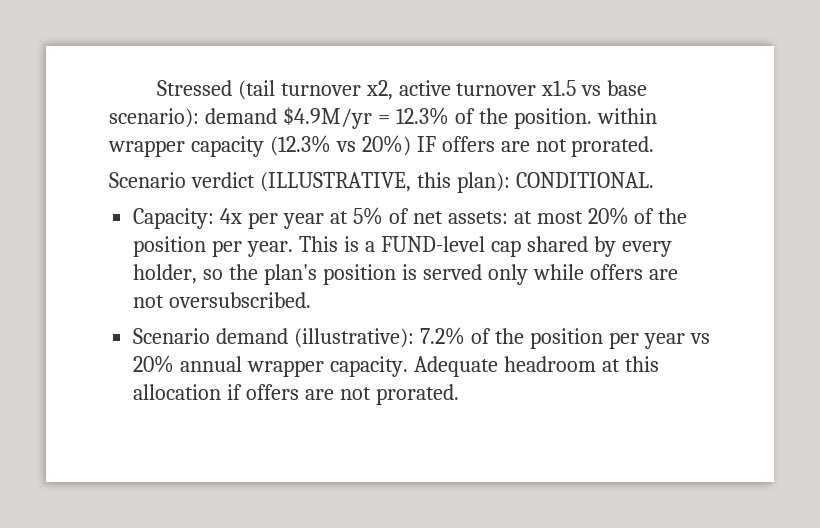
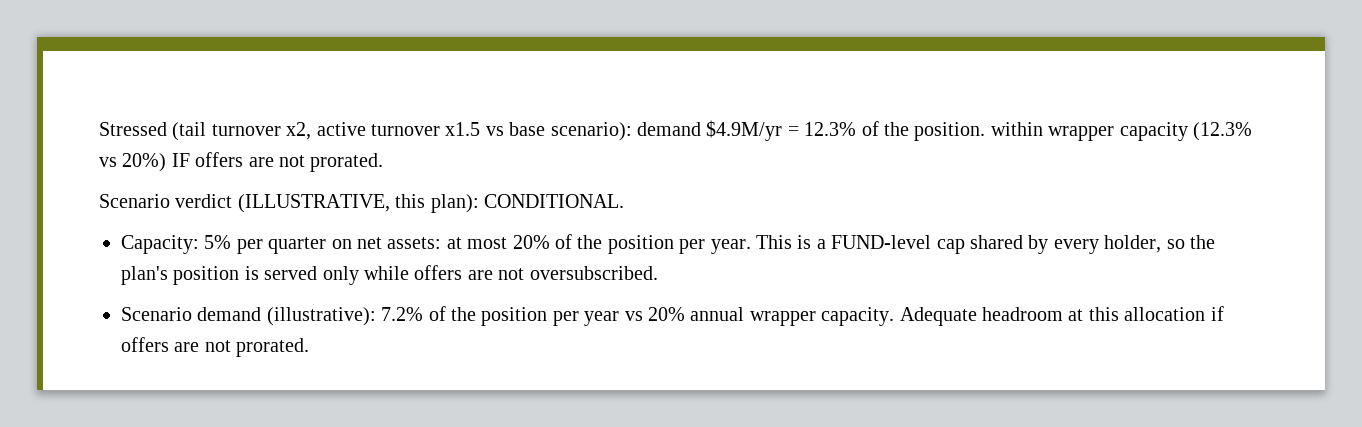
- Capacity: 4x per year at 5% of net assets: at most 20% of the position per year.
+ Capacity: 5% per quarter on net assets: at most 20% of the position per year.

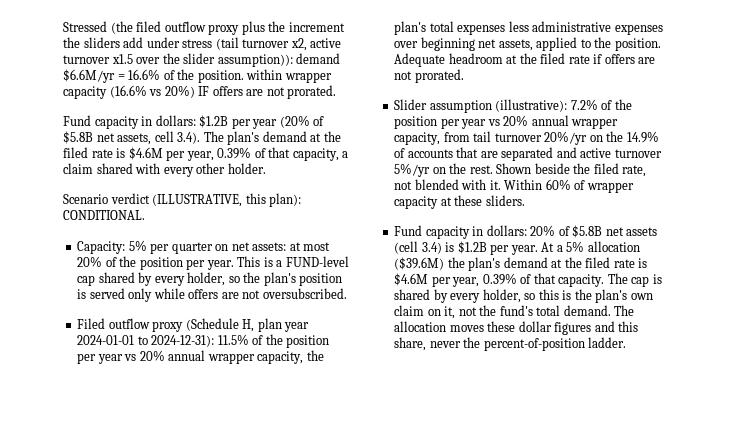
- Stressed (tail turnover x2, active turnover x1.5 vs base scenario): demand $4.9M/yr = 12.3% of the position. within wrapper capacity (12.3% vs 20%) IF offers are not prorated.
+ Stressed (the filed outflow proxy plus the increment the sliders add under stress (tail turnover x2, active turnover x1.5 over the slider assumption)): demand $6.6M/yr = 16.6% of the position. within wrapper capacity (16.6% vs 20%) IF offers are not prorated.
+ Fund capacity in dollars: $1.2B per year (20% of $5.8B net assets, cell 3.4). The plan's demand at the filed rate is $4.6M per year, 0.39% of that capacity, a claim shared with every other holder.
- Scenario demand (illustrative): 7.2% of the position per year vs 20% annual wrapper capacity. Adequate headroom at this allocation if offers are not prorated.
+ Filed outflow proxy (Schedule H, plan year 2024-01-01 to 2024-12-31): 11.5% of the position per year vs 20% annual wrapper capacity, the plan's total expenses less administrative expenses over beginning net assets, applied to the position. Adequate headroom at the filed rate if offers are not prorated.
+ Slider assumption (illustrative): 7.2% of the position per year vs 20% annual wrapper capacity, from tail turnover 20%/yr on the 14.9% of accounts that are separated and active turnover 5%/yr on the rest. Shown beside the filed rate, not blended with it. Within 60% of wrapper capacity at these sliders.
+ Fund capacity in dollars: 20% of $5.8B net assets (cell 3.4) is $1.2B per year. At a 5% allocation ($39.6M) the plan's demand at the filed rate is $4.6M per year, 0.39% of that capacity. The cap is shared by every holder, so this is the plan's own claim on it, not the fund's total demand. The allocation moves these dollar figures and this share, never the percent-of-position ladder.

